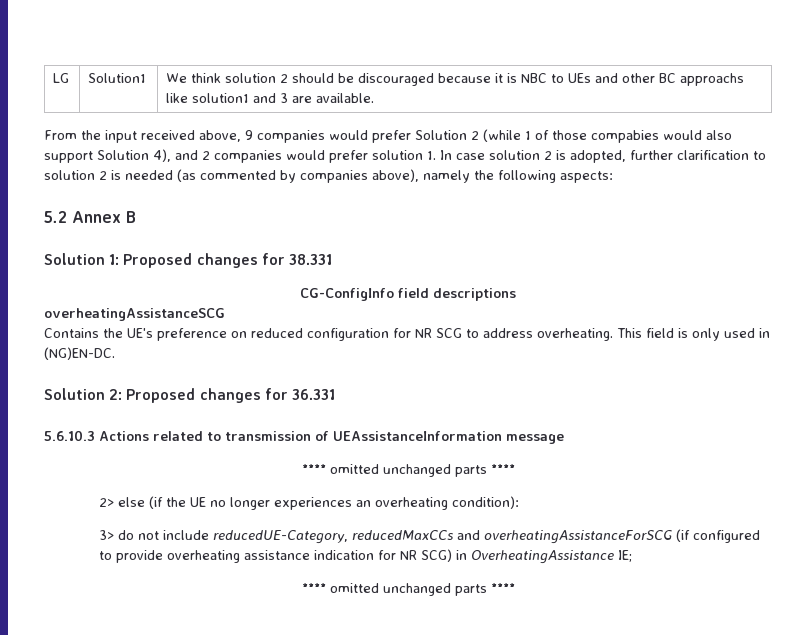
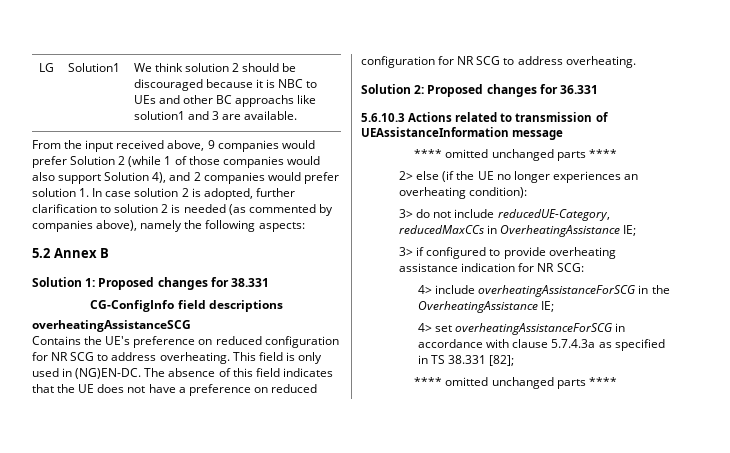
- From the input received above, 9 companies would prefer Solution 2 (while 1 of those compabies would also support Solution 4), and 2 companies would prefer solution 1. In case solution 2 is adopted, further clarification to solution 2 is needed (as commented by companies above), namely the following aspects:
+ From the input received above, 9 companies would prefer Solution 2 (while 1 of those companies would also support Solution 4), and 2 companies would prefer solution 1. In case solution 2 is adopted, further clarification to solution 2 is needed (as commented by companies above), namely the following aspects:
+ The absence of this field indicates that the UE does not have a preference on reduced configuration for NR SCG to address overheating.
- 3> do not include reducedUE-Category, reducedMaxCCs and overheatingAssistanceForSCG (if configured to provide overheating assistance indication for NR SCG) in OverheatingAssistance IE;
+ 3> do not include reducedUE-Category, reducedMaxCCs in OverheatingAssistance IE;
+ 3> if configured to provide overheating assistance indication for NR SCG:
+ 4> include overheatingAssistanceForSCG in the OverheatingAssistance IE;
+ 4> set overheatingAssistanceForSCG in accordance with clause 5.7.4.3a as specified in TS 38.331 [82];

